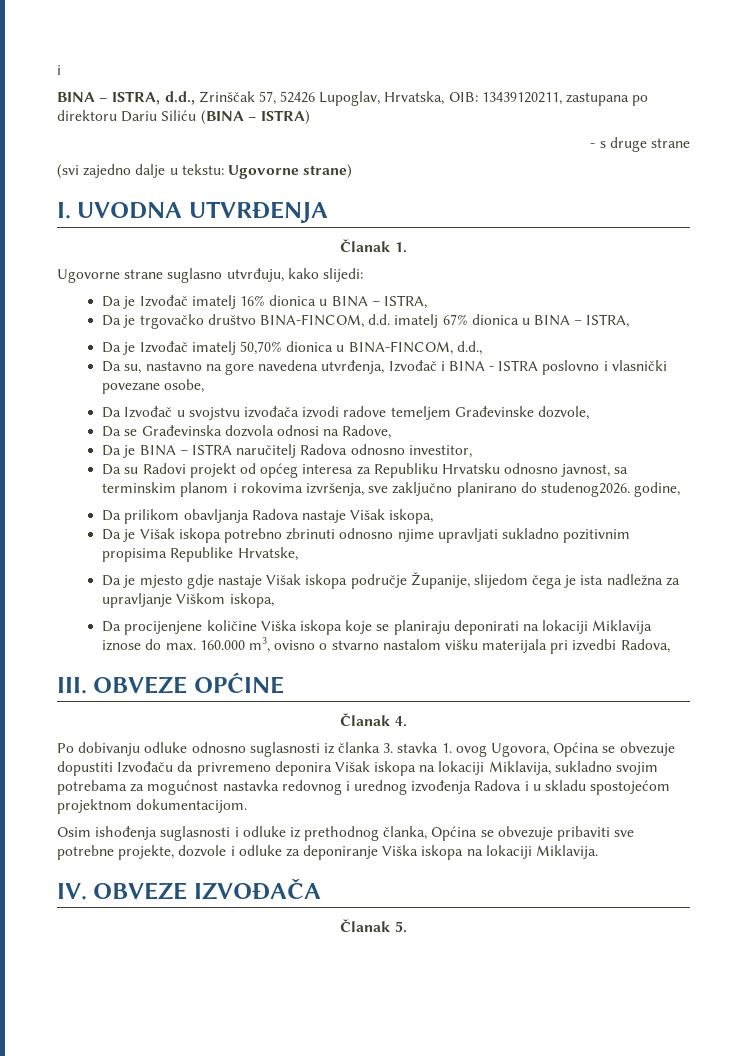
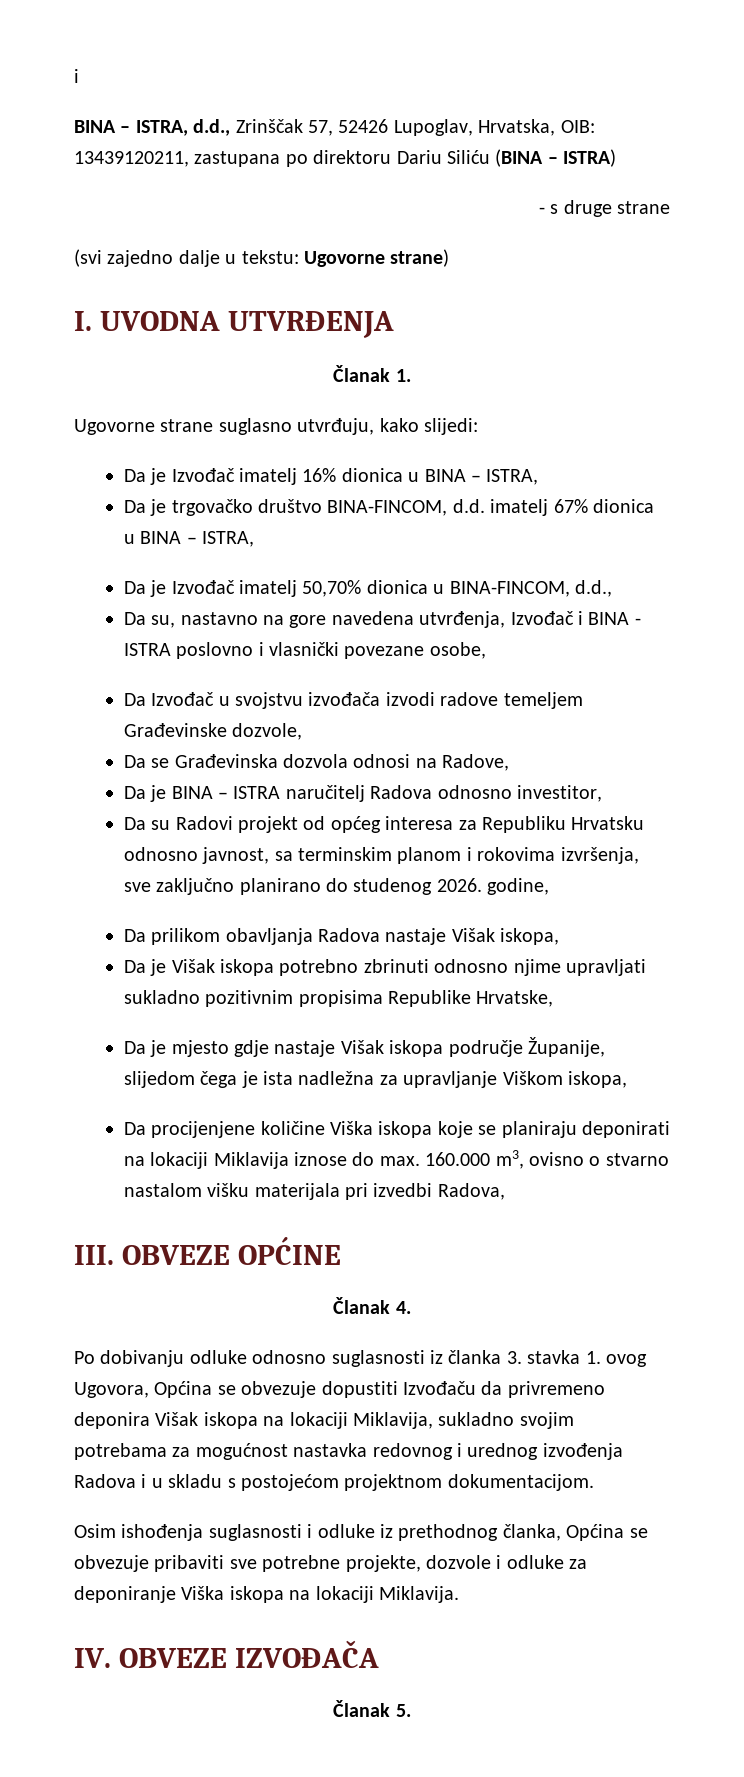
- Da su Radovi projekt od općeg interesa za Republiku Hrvatsku odnosno javnost, sa terminskim planom i rokovima izvršenja, sve zaključno planirano do studenog2026. godine,
+ Da su Radovi projekt od općeg interesa za Republiku Hrvatsku odnosno javnost, sa terminskim planom i rokovima izvršenja, sve zaključno planirano do studenog 2026. godine,
- Po dobivanju odluke odnosno suglasnosti iz članka 3. stavka 1. ovog Ugovora, Općina se obvezuje dopustiti Izvođaču da privremeno deponira Višak iskopa na lokaciji Miklavija, sukladno svojim potrebama za mogućnost nastavka redovnog i urednog izvođenja Radova i u skladu spostojećom projektnom dokumentacijom.
+ Po dobivanju odluke odnosno suglasnosti iz članka 3. stavka 1. ovog Ugovora, Općina se obvezuje dopustiti Izvođaču da privremeno deponira Višak iskopa na lokaciji Miklavija, sukladno svojim potrebama za mogućnost nastavka redovnog i urednog izvođenja Radova i u skladu s postojećom projektnom dokumentacijom.

